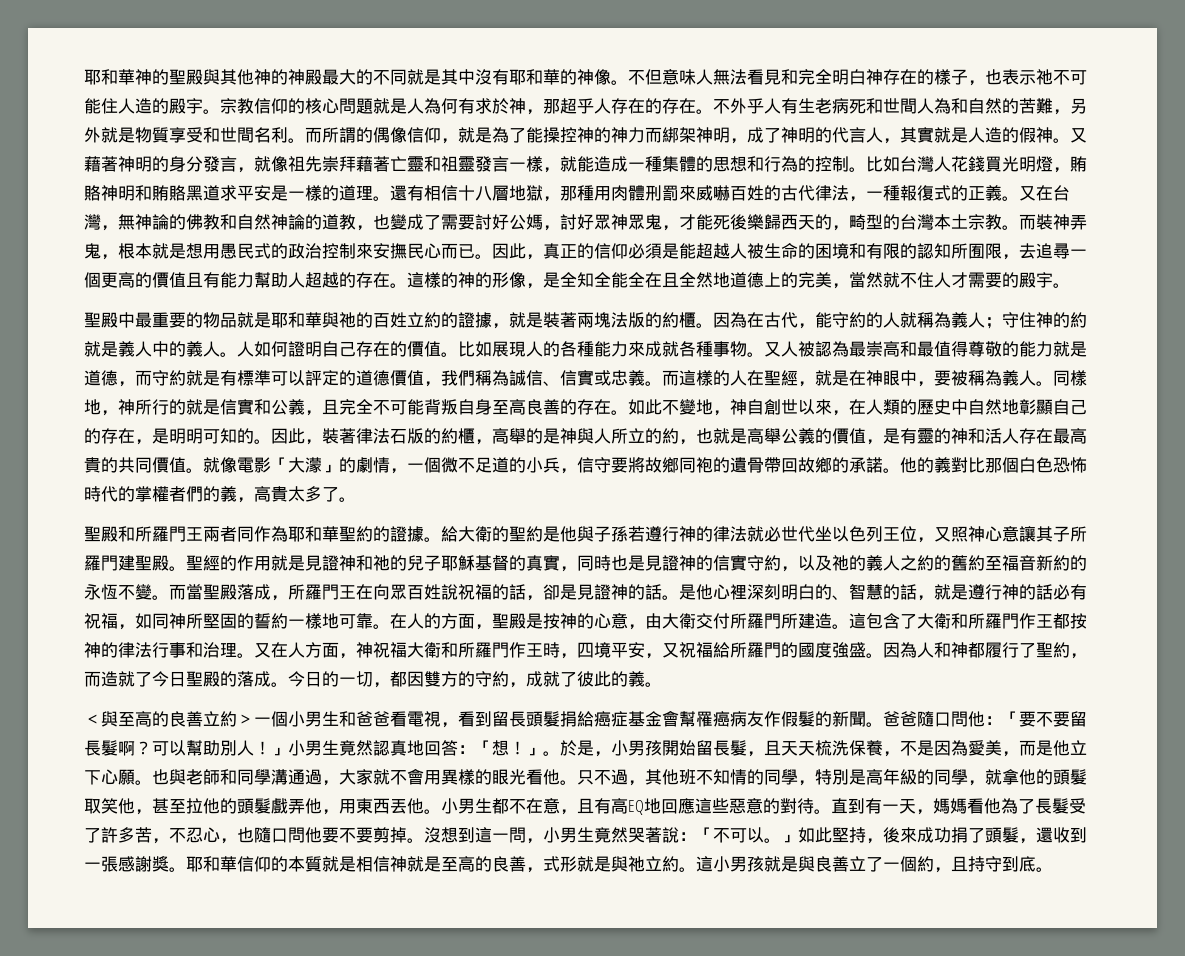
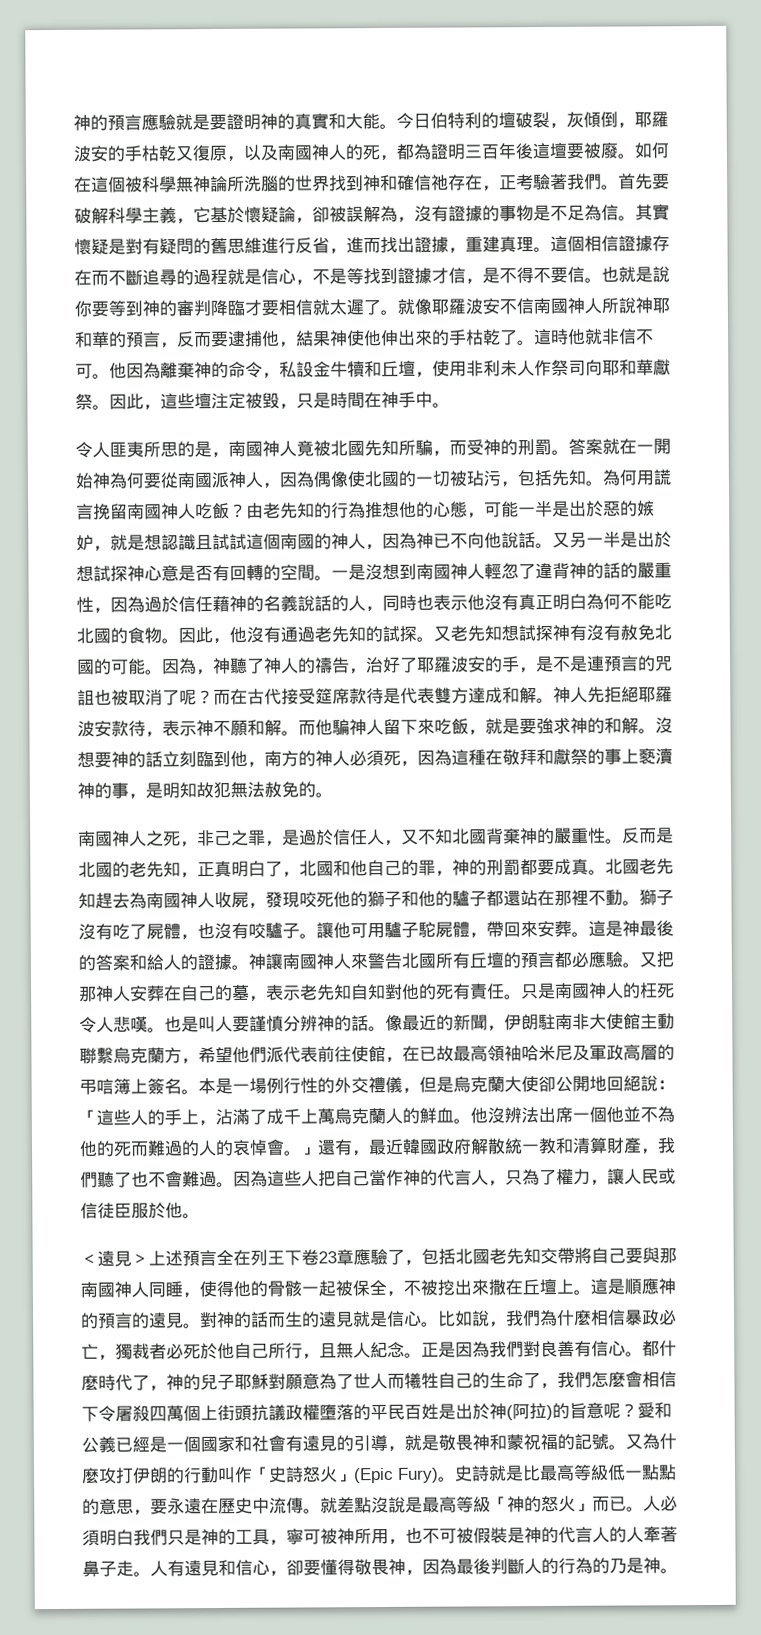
- 耶和華神的聖殿與其他神的神殿最大的不同就是其中沒有耶和華的神像。不但意味人無法看見和完全明白神存在的樣子，也表示祂不可能住人造的殿宇。宗教信仰的核心問題就是人為何有求於神，那超乎人存在的存在。不外乎人有生老病死和世間人為和自然的苦難，另外就是物質享受和世間名利。而所謂的偶像信仰，就是為了能操控神的神力而綁架神明，成了神明的代言人，其實就是人造的假神。又藉著神明的身分發言，就像祖先崇拜藉著亡靈和祖靈發言一樣，就能造成一種集體的思想和行為的控制。比如台灣人花錢買光明燈，賄賂神明和賄賂黑道求平安是一樣的道理。還有相信十八層地獄，那種用肉體刑罰來威嚇百姓的古代律法，一種報復式的正義。又在台灣，無神論的佛教和自然神論的道教，也變成了需要討好公媽，討好眾神眾鬼，才能死後樂歸西天的，畸型的台灣本土宗教。而裝神弄鬼，根本就是想用愚民式的政治控制來安撫民心而已。因此，真正的信仰必須是能超越人被生命的困境和有限的認知所囿限，去追尋一個更高的價值且有能力幫助人超越的存在。這樣的神的形像，是全知全能全在且全然地道德上的完美，當然就不住人才需要的殿宇。
- 聖殿中最重要的物品就是耶和華與祂的百姓立約的證據，就是裝著兩塊法版的約櫃。因為在古代，能守約的人就稱為義人；守住神的約就是義人中的義人。人如何證明自己存在的價值。比如展現人的各種能力來成就各種事物。又人被認為最崇高和最值得尊敬的能力就是道德，而守約就是有標準可以評定的道德價值，我們稱為誠信、信實或忠義。而這樣的人在聖經，就是在神眼中，要被稱為義人。同樣地，神所行的就是信實和公義，且完全不可能背叛自身至高良善的存在。如此不變地，神自創世以來，在人類的歷史中自然地彰顯自己的存在，是明明可知的。因此，裝著律法石版的約櫃，高舉的是神與人所立的約，也就是高舉公義的價值，是有靈的神和活人存在最高貴的共同價值。就像電影「大濛」的劇情，一個微不足道的小兵，信守要將故鄉同袍的遺骨帶回故鄉的承諾。他的義對比那個白色恐怖時代的掌權者們的義，高貴太多了。
- 聖殿和所羅門王兩者同作為耶和華聖約的證據。給大衛的聖約是他與子孫若遵行神的律法就必世代坐以色列王位，又照神心意讓其子所羅門建聖殿。聖經的作用就是見證神和祂的兒子耶穌基督的真實，同時也是見證神的信實守約，以及祂的義人之約的舊約至福音新約的永恆不變。而當聖殿落成，所羅門王在向眾百姓說祝福的話，卻是見證神的話。是他心裡深刻明白的、智慧的話，就是遵行神的話必有祝福，如同神所堅固的誓約一樣地可靠。在人的方面，聖殿是按神的心意，由大衛交付所羅門所建造。這包含了大衛和所羅門作王都按神的律法行事和治理。又在人方面，神祝福大衛和所羅門作王時，四境平安，又祝福給所羅門的國度強盛。因為人和神都履行了聖約，而造就了今日聖殿的落成。今日的一切，都因雙方的守約，成就了彼此的義。
- ＜與至高的良善立約＞一個小男生和爸爸看電視，看到留長頭髮捐給癌症基金會幫罹癌病友作假髮的新聞。爸爸隨口問他：「要不要留長髮啊？可以幫助別人！」小男生竟然認真地回答：「想！」。於是，小男孩開始留長髮，且天天梳洗保養，不是因為愛美，而是他立下心願。也與老師和同學溝通過，大家就不會用異樣的眼光看他。只不過，其他班不知情的同學，特別是高年級的同學，就拿他的頭髮取笑他，甚至拉他的頭髮戲弄他，用東西丟他。小男生都不在意，且有高EQ地回應這些惡意的對待。直到有一天，媽媽看他為了長髮受了許多苦，不忍心，也隨口問他要不要剪掉。沒想到這一問，小男生竟然哭著說：「不可以。」如此堅持，後來成功捐了頭髮，還收到一張感謝獎。耶和華信仰的本質就是相信神就是至高的良善，式形就是與祂立約。這小男孩就是與良善立了一個約，且持守到底。
+ 神的預言應驗就是要證明神的真實和大能。今日伯特利的壇破裂，灰傾倒，耶羅波安的手枯乾又復原，以及南國神人的死，都為證明三百年後這壇要被廢。如何在這個被科學無神論所洗腦的世界找到神和確信祂存在，正考驗著我們。首先要破解科學主義，它基於懷疑論，卻被誤解為，沒有證據的事物是不足為信。其實懷疑是對有疑問的舊思維進行反省，進而找出證據，重建真理。這個相信證據存在而不斷追尋的過程就是信心，不是等找到證據才信，是不得不要信。也就是說你要等到神的審判降臨才要相信就太遲了。就像耶羅波安不信南國神人所說神耶和華的預言，反而要逮捕他，結果神使他伸出來的手枯乾了。這時他就非信不可。他因為離棄神的命令，私設金牛犢和丘壇，使用非利未人作祭司向耶和華獻祭。因此，這些壇注定被毀，只是時間在神手中。
+ 令人匪夷所思的是，南國神人竟被北國先知所騙，而受神的刑罰。答案就在一開始神為何要從南國派神人，因為偶像使北國的一切被玷污，包括先知。為何用謊言挽留南國神人吃飯？由老先知的行為推想他的心態，可能一半是出於惡的嫉妒，就是想認識且試試這個南國的神人，因為神已不向他說話。又另一半是出於想試探神心意是否有回轉的空間。一是沒想到南國神人輕忽了違背神的話的嚴重性，因為過於信任藉神的名義說話的人，同時也表示他沒有真正明白為何不能吃北國的食物。因此，他沒有通過老先知的試探。又老先知想試探神有沒有赦免北國的可能。因為，神聽了神人的禱告，治好了耶羅波安的手，是不是連預言的咒詛也被取消了呢？而在古代接受筵席款待是代表雙方達成和解。神人先拒絕耶羅波安款待，表示神不願和解。而他騙神人留下來吃飯，就是要強求神的和解。沒想要神的話立刻臨到他，南方的神人必須死，因為這種在敬拜和獻祭的事上褻瀆神的事，是明知故犯無法赦免的。
+ 南國神人之死，非己之罪，是過於信任人，又不知北國背棄神的嚴重性。反而是北國的老先知，正真明白了，北國和他自己的罪，神的刑罰都要成真。北國老先知趕去為南國神人收屍，發現咬死他的獅子和他的驢子都還站在那裡不動。獅子沒有吃了屍體，也沒有咬驢子。讓他可用驢子駝屍體，帶回來安葬。這是神最後的答案和給人的證據。神讓南國神人來警告北國所有丘壇的預言都必應驗。又把那神人安葬在自己的墓，表示老先知自知對他的死有責任。只是南國神人的枉死令人悲嘆。也是叫人要謹慎分辨神的話。像最近的新聞，伊朗駐南非大使館主動聯繫烏克蘭方，希望他們派代表前往使館，在已故最高領袖哈米尼及軍政高層的弔唁簿上簽名。本是一場例行性的外交禮儀，但是烏克蘭大使卻公開地回絕說：「這些人的手上，沾滿了成千上萬烏克蘭人的鮮血。他沒辨法出席一個他並不為他的死而難過的人的哀悼會。」還有，最近韓國政府解散統一教和清算財產，我們聽了也不會難過。因為這些人把自己當作神的代言人，只為了權力，讓人民或信徒臣服於他。
+ ＜遠見＞上述預言全在列王下卷23章應驗了，包括北國老先知交帶將自己要與那南國神人同睡，使得他的骨骸一起被保全，不被挖出來撒在丘壇上。這是順應神的預言的遠見。對神的話而生的遠見就是信心。比如說，我們為什麼相信暴政必亡，獨裁者必死於他自己所行，且無人紀念。正是因為我們對良善有信心。都什麼時代了，神的兒子耶穌對願意為了世人而犧牲自己的生命了，我們怎麼會相信下令屠殺四萬個上街頭抗議政權墮落的平民百姓是出於神(阿拉)的旨意呢？愛和公義已經是一個國家和社會有遠見的引導，就是敬畏神和蒙祝福的記號。又為什麼攻打伊朗的行動叫作「史詩怒火」(Epic Fury)。史詩就是比最高等級低一點點的意思，要永遠在歷史中流傳。就差點沒說是最高等級「神的怒火」而已。人必須明白我們只是神的工具，寧可被神所用，也不可被假裝是神的代言人的人牽著鼻子走。人有遠見和信心，卻要懂得敬畏神，因為最後判斷人的行為的乃是神。

